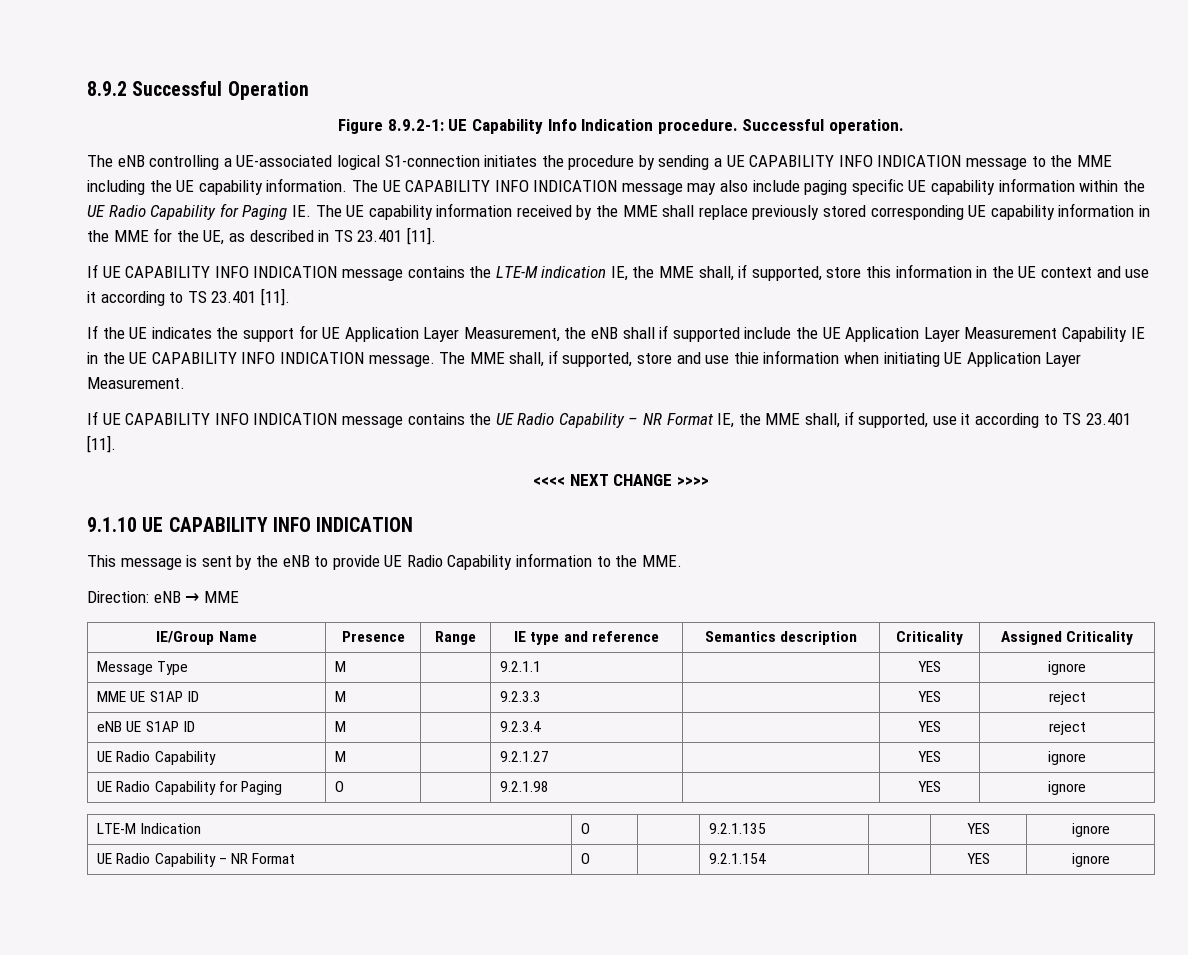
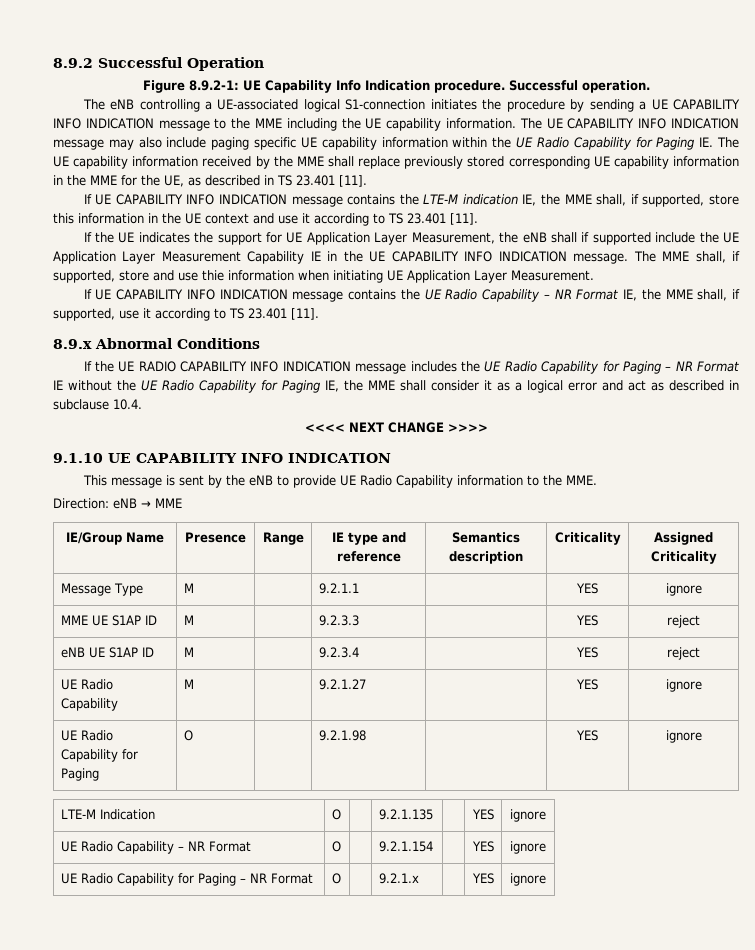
+ 8.9.x Abnormal Conditions
+ If the UE RADIO CAPABILITY INFO INDICATION message includes the UE Radio Capability for Paging – NR Format IE without the UE Radio Capability for Paging IE, the MME shall consider it as a logical error and act as described in subclause 10.4.
+ UE Radio Capability for Paging – NR Format | O | | 9.2.1.x | | YES | ignore

